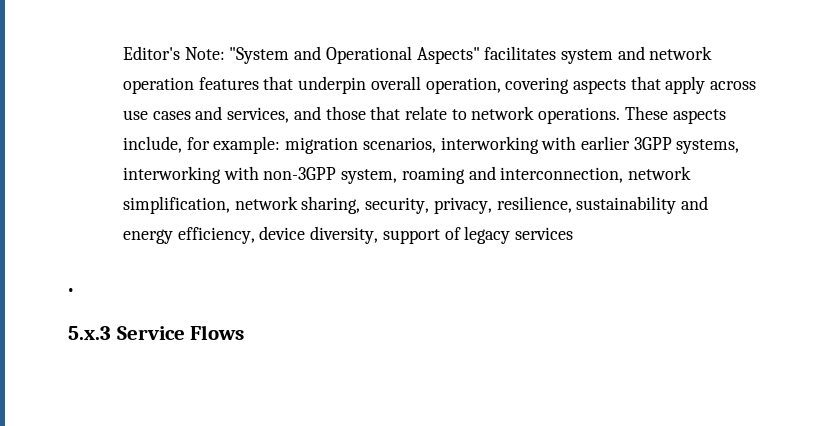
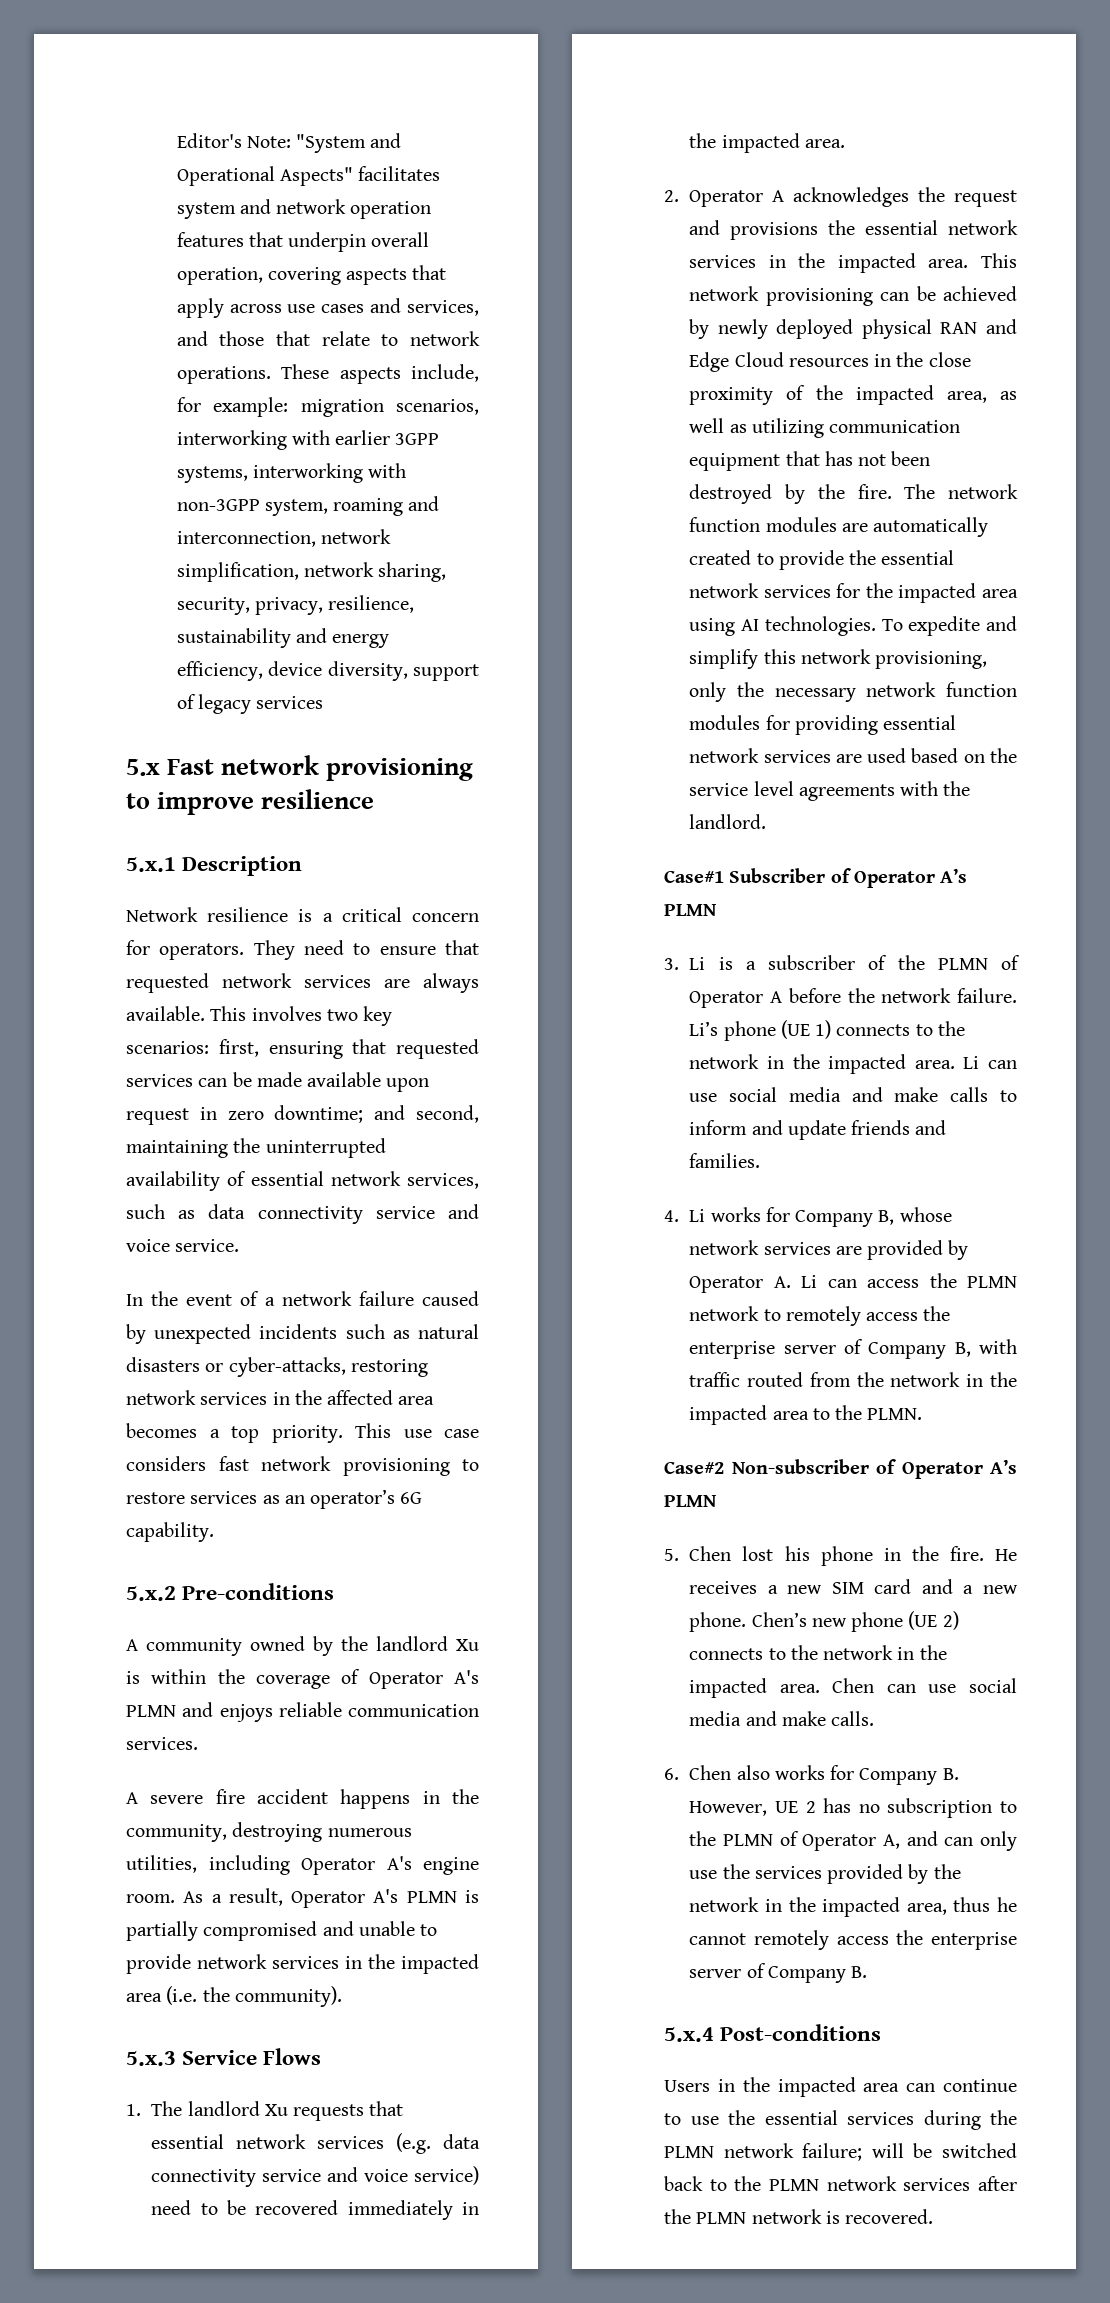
- .
+ 5.x Fast network provisioning to improve resilience
+ 5.x.1 Description
+ Network resilience is a critical concern for operators. They need to ensure that requested network services are always available. This involves two key scenarios: first, ensuring that requested services can be made available upon request in zero downtime; and second, maintaining the uninterrupted availability of essential network services, such as data connectivity service and voice service.
+ In the event of a network failure caused by unexpected incidents such as natural disasters or cyber-attacks, restoring network services in the affected area becomes a top priority. This use case considers fast network provisioning to restore services as an operator’s 6G capability.
+ 5.x.2 Pre-conditions
+ A community owned by the landlord Xu is within the coverage of Operator A's PLMN and enjoys reliable communication services.
+ A severe fire accident happens in the community, destroying numerous utilities, including Operator A's engine room. As a result, Operator A's PLMN is partially compromised and unable to provide network services in the impacted area (i.e. the community).
  5.x.3 Service Flows
+ 1. The landlord Xu requests that essential network services (e.g. data connectivity service and voice service) need to be recovered immediately in the impacted area.
+ 2. Operator A acknowledges the request and provisions the essential network services in the impacted area. This network provisioning can be achieved by newly deployed physical RAN and Edge Cloud resources in the close proximity of the impacted area, as well as utilizing communication equipment that has not been destroyed by the fire. The network function modules are automatically created to provide the essential network services for the impacted area using AI technologies. To expedite and simplify this network provisioning, only the necessary network function modules for providing essential network services are used based on the service level agreements with the landlord.
+ Case#1 Subscriber of Operator A’s PLMN
+ 3. Li is a subscriber of the PLMN of Operator A before the network failure. Li’s phone (UE 1) connects to the network in the impacted area. Li can use social media and make calls to inform and update friends and families.
+ 4. Li works for Company B, whose network services are provided by Operator A. Li can access the PLMN network to remotely access the enterprise server of Company B, with traffic routed from the network in the impacted area to the PLMN.
+ Case#2 Non-subscriber of Operator A’s PLMN
+ 5. Chen lost his phone in the fire. He receives a new SIM card and a new phone. Chen’s new phone (UE 2) connects to the network in the impacted area. Chen can use social media and make calls.
+ 6. Chen also works for Company B. However, UE 2 has no subscription to the PLMN of Operator A, and can only use the services provided by the network in the impacted area, thus he cannot remotely access the enterprise server of Company B.
+ 5.x.4 Post-conditions
+ Users in the impacted area can continue to use the essential services during the PLMN network failure; will be switched back to the PLMN network services after the PLMN network is recovered.

